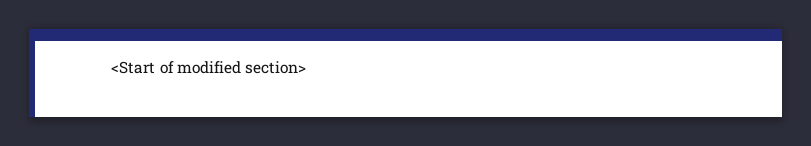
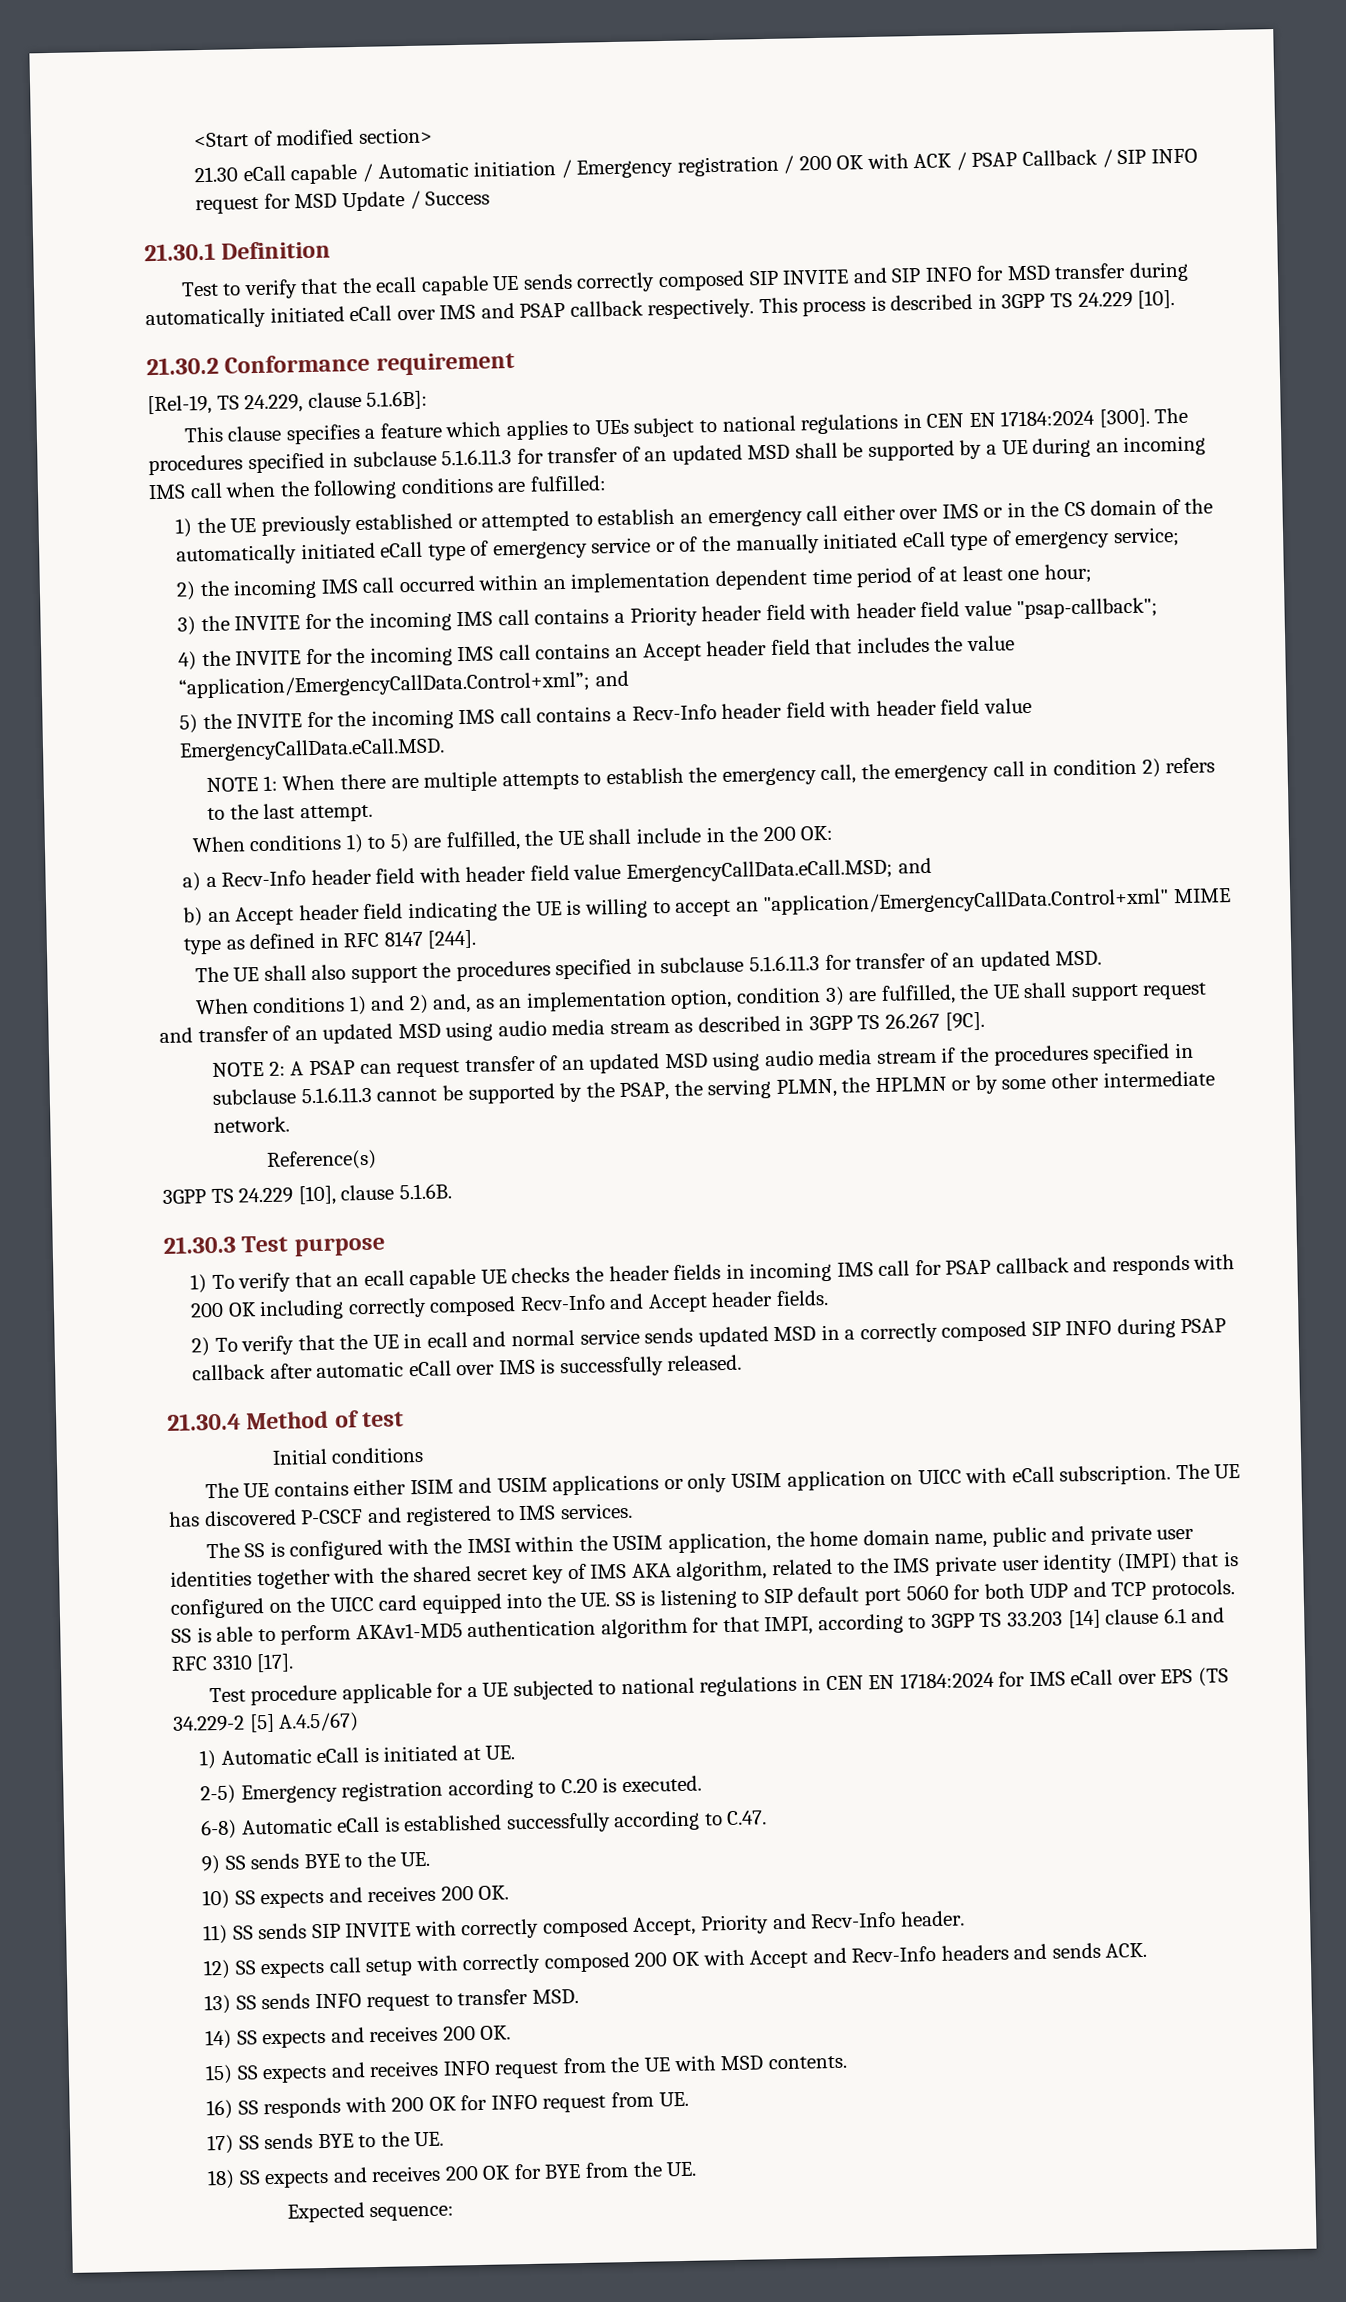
+ 21.30 eCall capable / Automatic initiation / Emergency registration / 200 OK with ACK / PSAP Callback / SIP INFO request for MSD Update / Success
+ 21.30.1 Definition
+ Test to verify that the ecall capable UE sends correctly composed SIP INVITE and SIP INFO for MSD transfer during automatically initiated eCall over IMS and PSAP callback respectively. This process is described in 3GPP TS 24.229 [10].
+ 21.30.2 Conformance requirement
+ [Rel-19, TS 24.229, clause 5.1.6B]:
+ This clause specifies a feature which applies to UEs subject to national regulations in CEN EN 17184:2024 [300]. The procedures specified in subclause 5.1.6.11.3 for transfer of an updated MSD shall be supported by a UE during an incoming IMS call when the following conditions are fulfilled:
+ 1) the UE previously established or attempted to establish an emergency call either over IMS or in the CS domain of the automatically initiated eCall type of emergency service or of the manually initiated eCall type of emergency service;
+ 2) the incoming IMS call occurred within an implementation dependent time period of at least one hour;
+ 3) the INVITE for the incoming IMS call contains a Priority header field with header field value "psap-callback";
+ 4) the INVITE for the incoming IMS call contains an Accept header field that includes the value “application/EmergencyCallData.Control+xml”; and
+ 5) the INVITE for the incoming IMS call contains a Recv-Info header field with header field value EmergencyCallData.eCall.MSD.
+ NOTE 1: When there are multiple attempts to establish the emergency call, the emergency call in condition 2) refers to the last attempt.
+ When conditions 1) to 5) are fulfilled, the UE shall include in the 200 OK:
+ a) a Recv-Info header field with header field value EmergencyCallData.eCall.MSD; and
+ b) an Accept header field indicating the UE is willing to accept an "application/EmergencyCallData.Control+xml" MIME type as defined in RFC 8147 [244].
+ The UE shall also support the procedures specified in subclause 5.1.6.11.3 for transfer of an updated MSD.
+ When conditions 1) and 2) and, as an implementation option, condition 3) are fulfilled, the UE shall support request and transfer of an updated MSD using audio media stream as described in 3GPP TS 26.267 [9C].
+ NOTE 2: A PSAP can request transfer of an updated MSD using audio media stream if the procedures specified in subclause 5.1.6.11.3 cannot be supported by the PSAP, the serving PLMN, the HPLMN or by some other intermediate network.
+ Reference(s)
+ 3GPP TS 24.229 [10], clause 5.1.6B.
+ 21.30.3 Test purpose
+ 1) To verify that an ecall capable UE checks the header fields in incoming IMS call for PSAP callback and responds with 200 OK including correctly composed Recv-Info and Accept header fields.
+ 2) To verify that the UE in ecall and normal service sends updated MSD in a correctly composed SIP INFO during PSAP callback after automatic eCall over IMS is successfully released.
+ 21.30.4 Method of test
+ Initial conditions
+ The UE contains either ISIM and USIM applications or only USIM application on UICC with eCall subscription. The UE has discovered P-CSCF and registered to IMS services.
+ The SS is configured with the IMSI within the USIM application, the home domain name, public and private user identities together with the shared secret key of IMS AKA algorithm, related to the IMS private user identity (IMPI) that is configured on the UICC card equipped into the UE. SS is listening to SIP default port 5060 for both UDP and TCP protocols. SS is able to perform AKAv1-MD5 authentication algorithm for that IMPI, according to 3GPP TS 33.203 [14] clause 6.1 and RFC 3310 [17].
+ Test procedure applicable for a UE subjected to national regulations in CEN EN 17184:2024 for IMS eCall over EPS (TS 34.229-2 [5] A.4.5/67)
+ 1) Automatic eCall is initiated at UE.
+ 2-5) Emergency registration according to C.20 is executed.
+ 6-8) Automatic eCall is established successfully according to C.47.
+ 9) SS sends BYE to the UE.
+ 10) SS expects and receives 200 OK.
+ 11) SS sends SIP INVITE with correctly composed Accept, Priority and Recv-Info header.
+ 12) SS expects call setup with correctly composed 200 OK with Accept and Recv-Info headers and sends ACK.
+ 13) SS sends INFO request to transfer MSD.
+ 14) SS expects and receives 200 OK.
+ 15) SS expects and receives INFO request from the UE with MSD contents.
+ 16) SS responds with 200 OK for INFO request from UE.
+ 17) SS sends BYE to the UE.
+ 18) SS expects and receives 200 OK for BYE from the UE.
+ Expected sequence:

